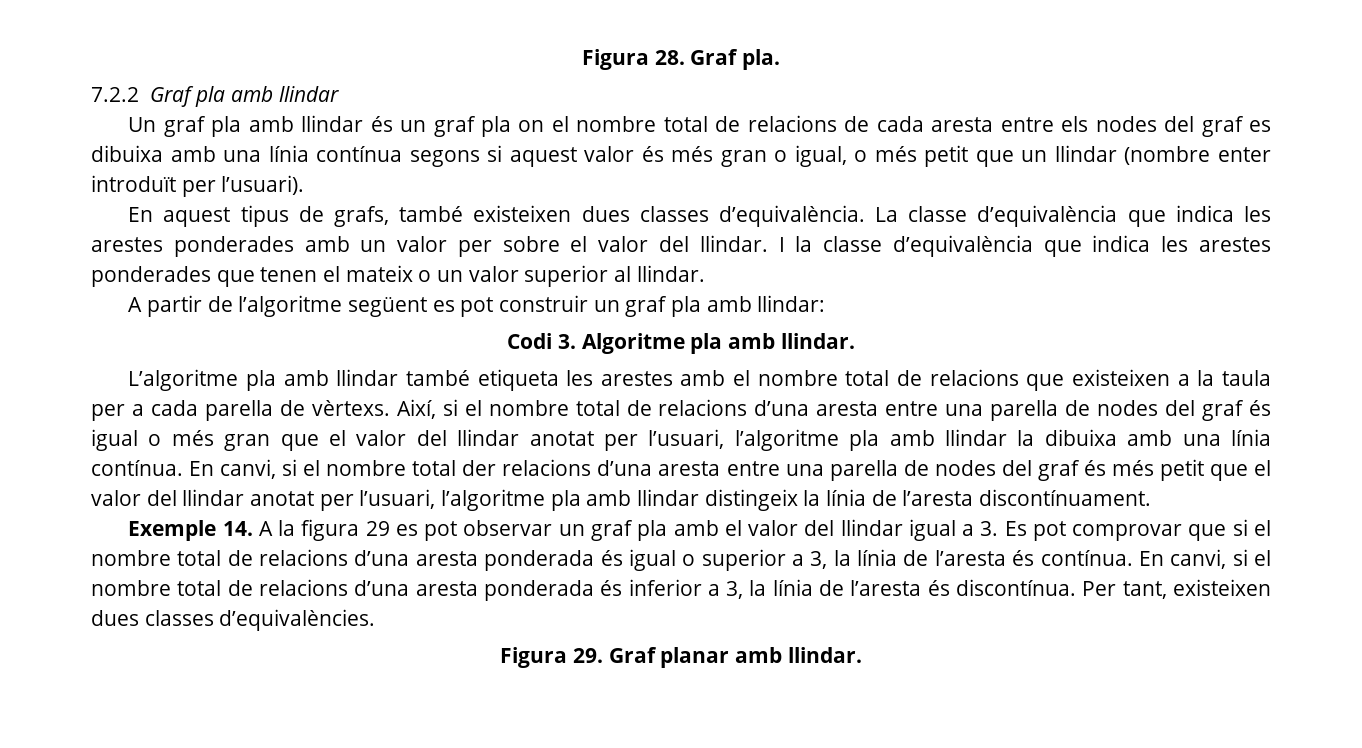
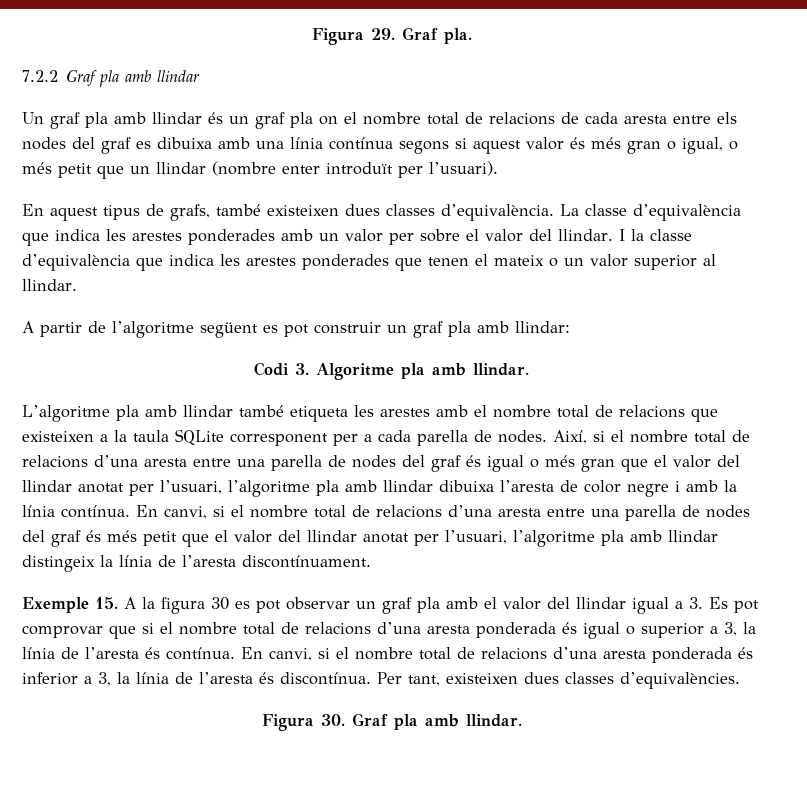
- Figura 28. Graf pla.
+ Figura 29. Graf pla.
- L’algoritme pla amb llindar també etiqueta les arestes amb el nombre total de relacions que existeixen a la taula per a cada parella de vèrtexs.
+ L’algoritme pla amb llindar també etiqueta les arestes amb el nombre total de relacions que existeixen a la taula SQLite corresponent per a cada parella de nodes.
- Així, si el nombre total de relacions d’una aresta entre una parella de nodes del graf és igual o més gran que el valor del llindar anotat per l’usuari, l’algoritme pla amb llindar la dibuixa amb una línia contínua.
+ Així, si el nombre total de relacions d’una aresta entre una parella de nodes del graf és igual o més gran que el valor del llindar anotat per l’usuari, l’algoritme pla amb llindar dibuixa l’aresta de color negre i amb la línia contínua.
- En canvi, si el nombre total der relacions d’una aresta entre una parella de nodes del graf és més petit que el valor del llindar anotat per l’usuari, l’algoritme pla amb llindar distingeix la línia de l’aresta discontínuament.
+ En canvi, si el nombre total de relacions d’una aresta entre una parella de nodes del graf és més petit que el valor del llindar anotat per l’usuari, l’algoritme pla amb llindar distingeix la línia de l’aresta discontínuament.
- Exemple 14. A la figura 29 es pot observar un graf pla amb el valor del llindar igual a 3. Es pot comprovar que si el nombre total de relacions d’una aresta ponderada és igual o superior a 3, la línia de l’aresta és contínua.
+ Exemple 15. A la figura 30 es pot observar un graf pla amb el valor del llindar igual a 3. Es pot comprovar que si el nombre total de relacions d’una aresta ponderada és igual o superior a 3, la línia de l’aresta és contínua.
- Figura 29. Graf planar amb llindar.
+ Figura 30. Graf pla amb llindar.

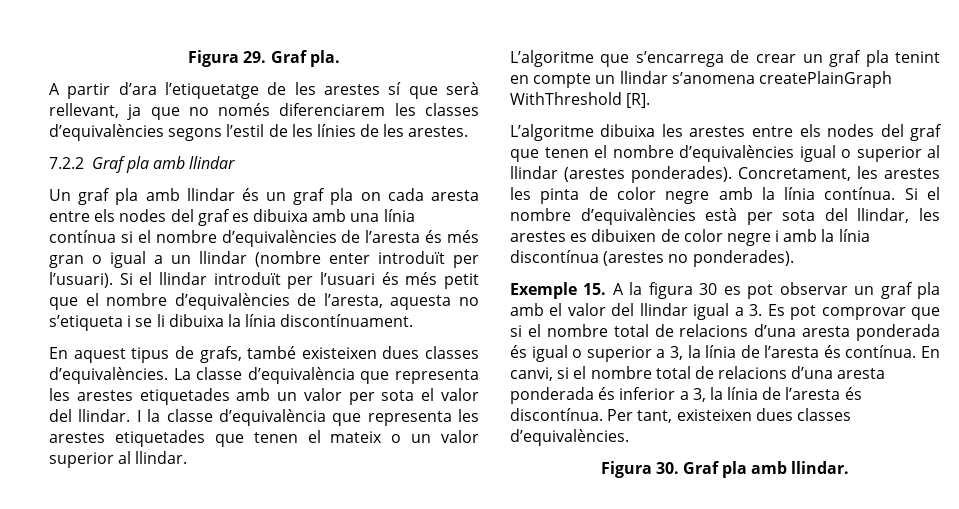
+ A partir d’ara l’etiquetatge de les arestes sí que serà rellevant, ja que no només diferenciarem les classes d’equivalències segons l’estil de les línies de les arestes.
- Un graf pla amb llindar és un graf pla on el nombre total de relacions de cada aresta entre els nodes del graf es dibuixa amb una línia contínua segons si aquest valor és més gran o igual, o més petit que un llindar (nombre enter introduït per l’usuari).
+ Un graf pla amb llindar és un graf pla on cada aresta entre els nodes del graf es dibuixa amb una línia contínua si el nombre d’equivalències de l’aresta és més gran o igual a un llindar (nombre enter introduït per l’usuari). Si el llindar introduït per l’usuari és més petit que el nombre d’equivalències de l’aresta, aquesta no s’etiqueta i se li dibuixa la línia discontínuament.
- En aquest tipus de grafs, també existeixen dues classes d’equivalència.
+ En aquest tipus de grafs, també existeixen dues classes d’equivalències.
- La classe d’equivalència que indica les arestes ponderades amb un valor per sobre el valor del llindar.
+ La classe d’equivalència que representa les arestes etiquetades amb un valor per sota el valor del llindar.
- I la classe d’equivalència que indica les arestes ponderades que tenen el mateix o un valor superior al llindar.
+ I la classe d’equivalència que representa les arestes etiquetades que tenen el mateix o un valor superior al llindar.
- A partir de l’algoritme següent es pot construir un graf pla amb llindar:
- Codi 3. Algoritme pla amb llindar.
- L’algoritme pla amb llindar també etiqueta les arestes amb el nombre total de relacions que existeixen a la taula SQLite corresponent per a cada parella de nodes. Així, si el nombre total de relacions d’una aresta entre una parella de nodes del graf és igual o més gran que el valor del llindar anotat per l’usuari, l’algoritme pla amb llindar dibuixa l’aresta de color negre i amb la línia contínua. En canvi, si el nombre total de relacions d’una aresta entre una parella de nodes del graf és més petit que el valor del llindar anotat per l’usuari, l’algoritme pla amb llindar distingeix la línia de l’aresta discontínuament.
+ L’algoritme que s’encarrega de crear un graf pla tenint en compte un llindar s’anomena createPlainGraph WithThreshold [R].
+ L’algoritme dibuixa les arestes entre els nodes del graf que tenen el nombre d’equivalències igual o superior al llindar (arestes ponderades). Concretament, les arestes les pinta de color negre amb la línia contínua. Si el nombre d’equivalències està per sota del llindar, les arestes es dibuixen de color negre i amb la línia discontínua (arestes no ponderades).

